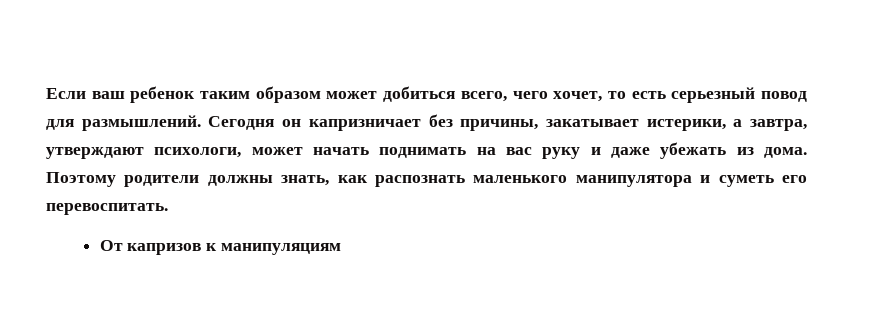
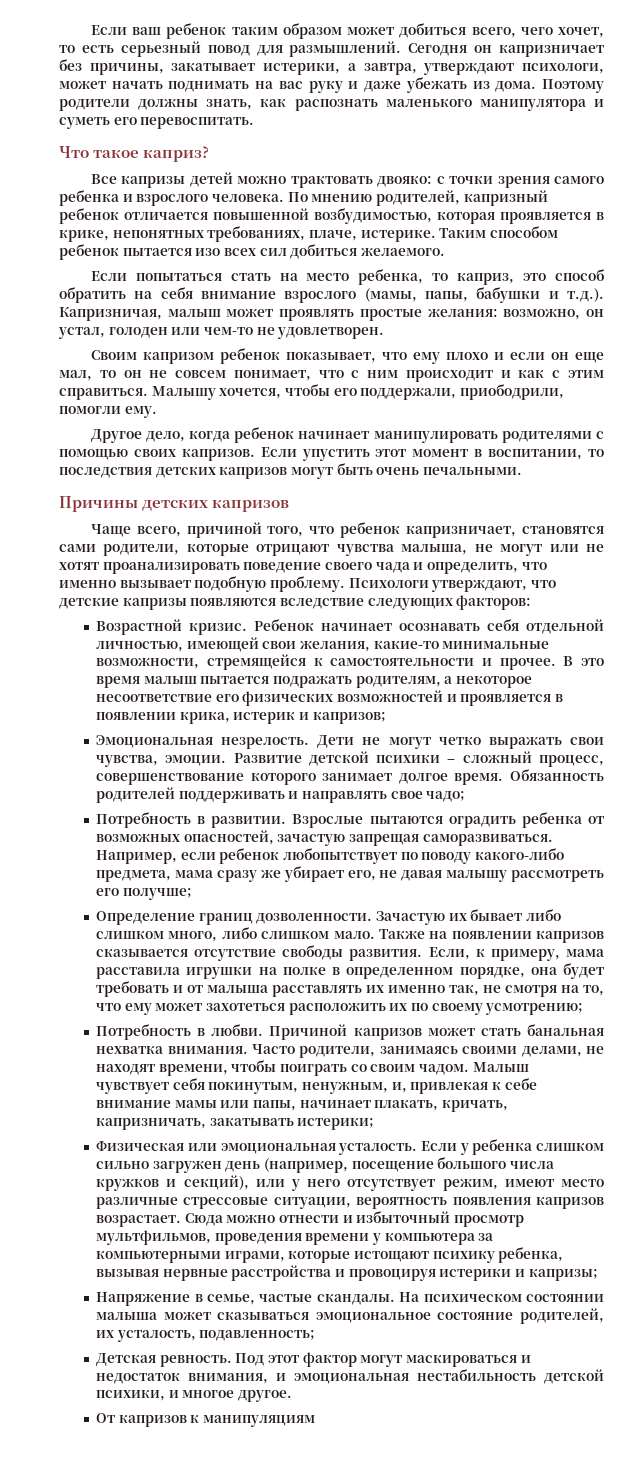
+ Что такое каприз?
+ Все капризы детей можно трактовать двояко: с точки зрения самого ребенка и взрослого человека. По мнению родителей, капризный ребенок отличается повышенной возбудимостью, которая проявляется в крике, непонятных требованиях, плаче, истерике. Таким способом ребенок пытается изо всех сил добиться желаемого.
+ Если попытаться стать на место ребенка, то каприз, это способ обратить на себя внимание взрослого (мамы, папы, бабушки и т.д.). Капризничая, малыш может проявлять простые желания: возможно, он устал, голоден или чем-то не удовлетворен.
+ Своим капризом ребенок показывает, что ему плохо и если он еще мал, то он не совсем понимает, что с ним происходит и как с этим справиться. Малышу хочется, чтобы его поддержали, приободрили, помогли ему.
+ Другое дело, когда ребенок начинает манипулировать родителями с помощью своих капризов. Если упустить этот момент в воспитании, то последствия детских капризов могут быть очень печальными.
+ Причины детских капризов
+ Чаще всего, причиной того, что ребенок капризничает, становятся сами родители, которые отрицают чувства малыша, не могут или не хотят проанализировать поведение своего чада и определить, что именно вызывает подобную проблему. Психологи утверждают, что детские капризы появляются вследствие следующих факторов:
+ Возрастной кризис. Ребенок начинает осознавать себя отдельной личностью, имеющей свои желания, какие-то минимальные возможности, стремящейся к самостоятельности и прочее. В это время малыш пытается подражать родителям, а некоторое несоответствие его физических возможностей и проявляется в появлении крика, истерик и капризов;
+ Эмоциональная незрелость. Дети не могут четко выражать свои чувства, эмоции. Развитие детской психики – сложный процесс, совершенствование которого занимает долгое время. Обязанность родителей поддерживать и направлять свое чадо;
+ Потребность в развитии. Взрослые пытаются оградить ребенка от возможных опасностей, зачастую запрещая саморазвиваться. Например, если ребенок любопытствует по поводу какого-либо предмета, мама сразу же убирает его, не давая малышу рассмотреть его получше;
+ Определение границ дозволенности. Зачастую их бывает либо слишком много, либо слишком мало. Также на появлении капризов сказывается отсутствие свободы развития. Если, к примеру, мама расставила игрушки на полке в определенном порядке, она будет требовать и от малыша расставлять их именно так, не смотря на то, что ему может захотеться расположить их по своему усмотрению;
+ Потребность в любви. Причиной капризов может стать банальная нехватка внимания. Часто родители, занимаясь своими делами, не находят времени, чтобы поиграть со своим чадом. Малыш чувствует себя покинутым, ненужным, и, привлекая к себе внимание мамы или папы, начинает плакать, кричать, капризничать, закатывать истерики;
+ Физическая или эмоциональная усталость. Если у ребенка слишком сильно загружен день (например, посещение большого числа кружков и секций), или у него отсутствует режим, имеют место различные стрессовые ситуации, вероятность появления капризов возрастает. Сюда можно отнести и избыточный просмотр мультфильмов, проведения времени у компьютера за компьютерными играми, которые истощают психику ребенка, вызывая нервные расстройства и провоцируя истерики и капризы;
+ Напряжение в семье, частые скандалы. На психическом состоянии малыша может сказываться эмоциональное состояние родителей, их усталость, подавленность;
+ Детская ревность. Под этот фактор могут маскироваться и недостаток внимания, и эмоциональная нестабильность детской психики, и многое другое.

